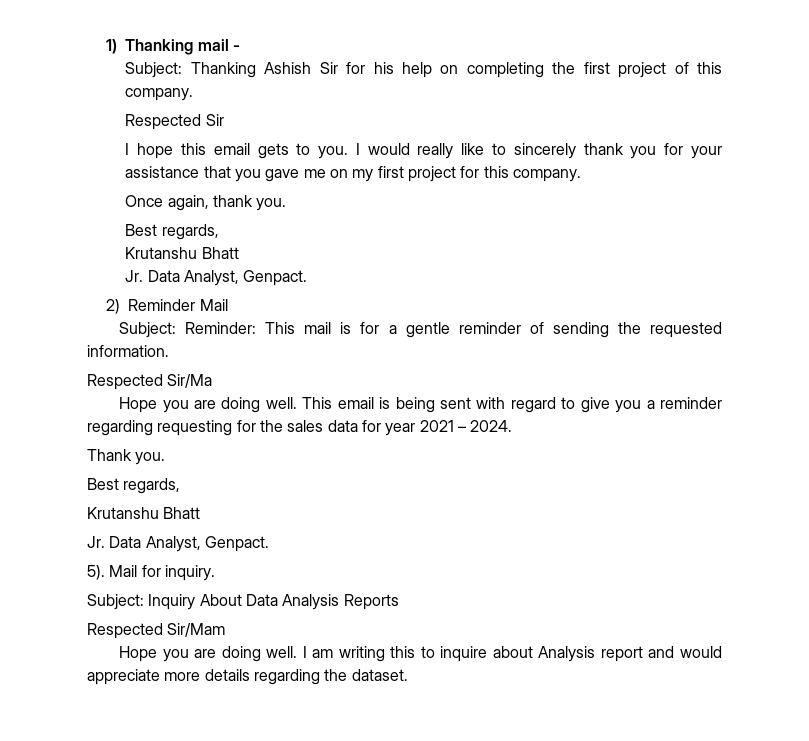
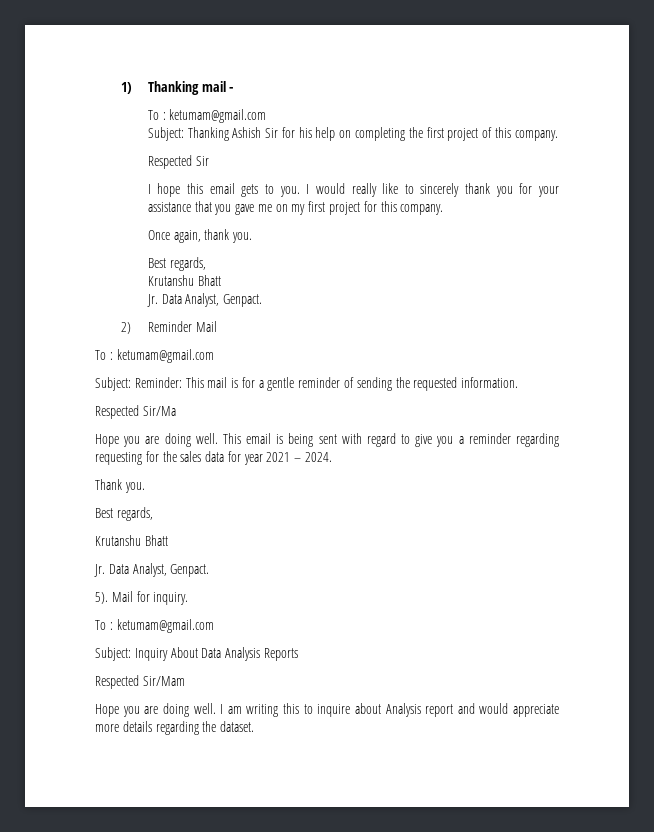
  1) Thanking mail -
+ To : ketumam@gmail.com
  2) Reminder Mail
+ To : ketumam@gmail.com
  Mail for inquiry.
+ To : ketumam@gmail.com

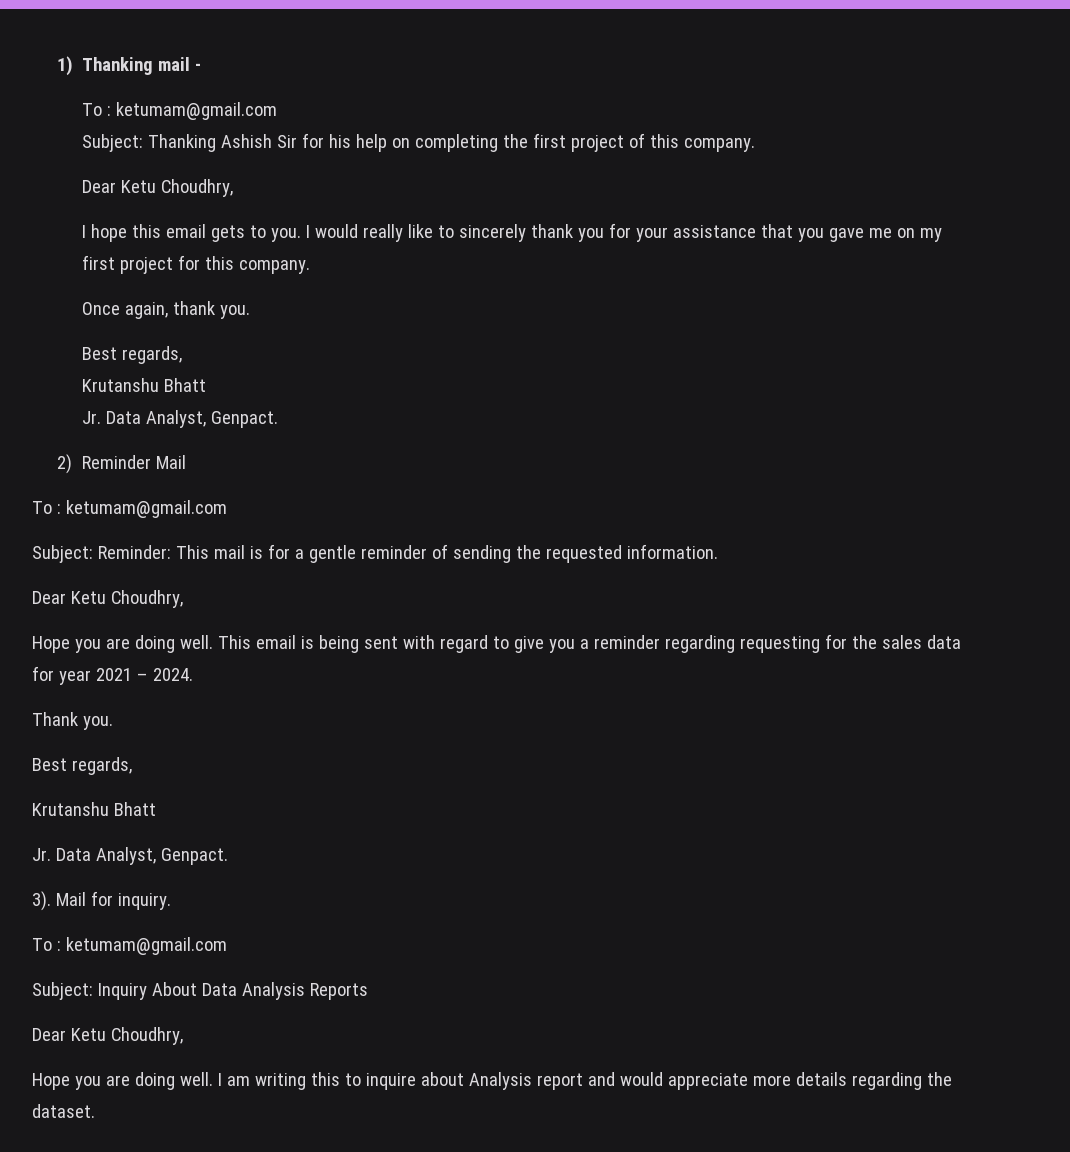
  Subject: Thanking Ashish Sir for his help on completing the first project of this company.
- Respected Sir
+ Dear Ketu Choudhry,
  Subject: Reminder: This mail is for a gentle reminder of sending the requested information.
- Respected Sir/Ma
+ Dear Ketu Choudhry,
- 5).
+ 3).
  Subject: Inquiry About Data Analysis Reports
- Respected Sir/Mam
+ Dear Ketu Choudhry,

